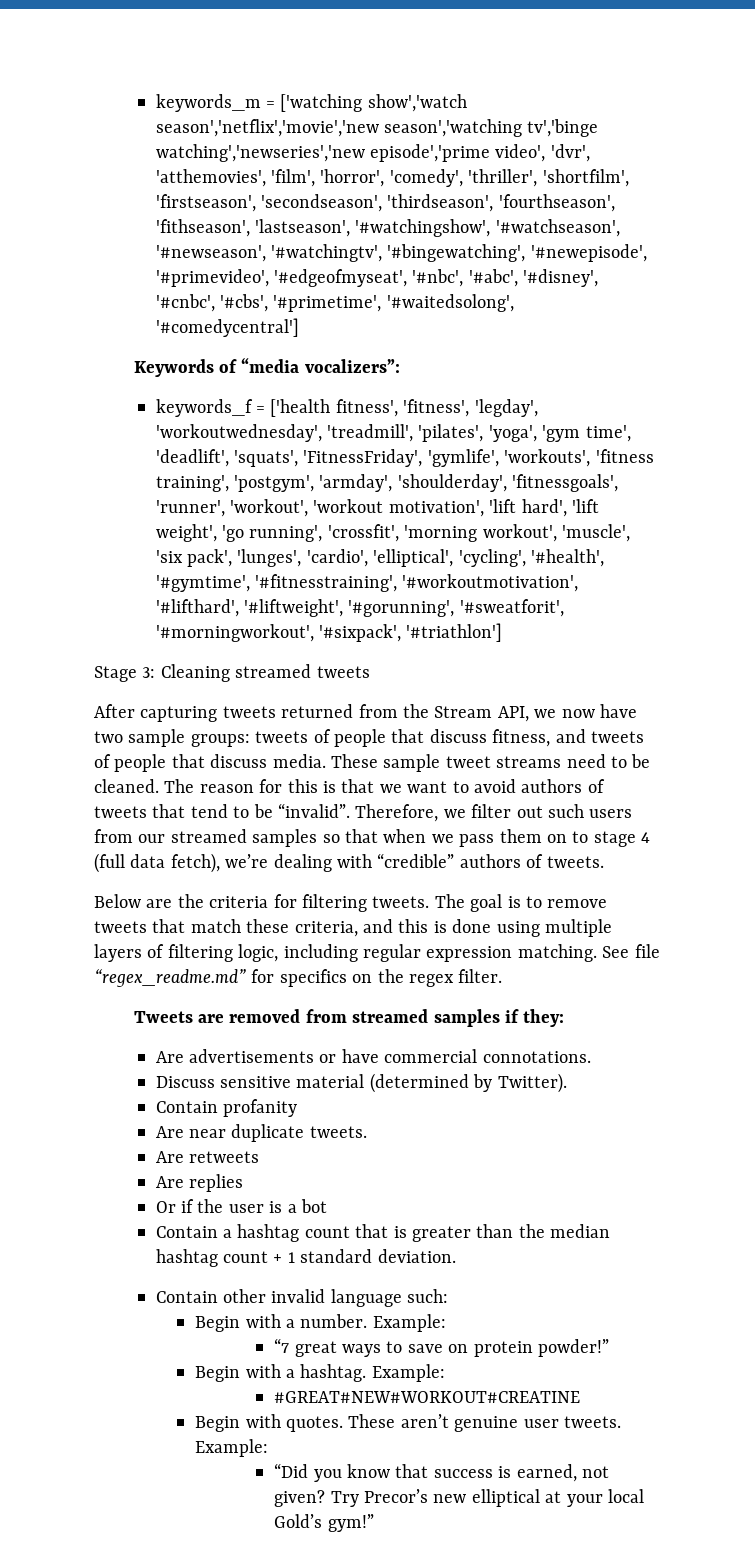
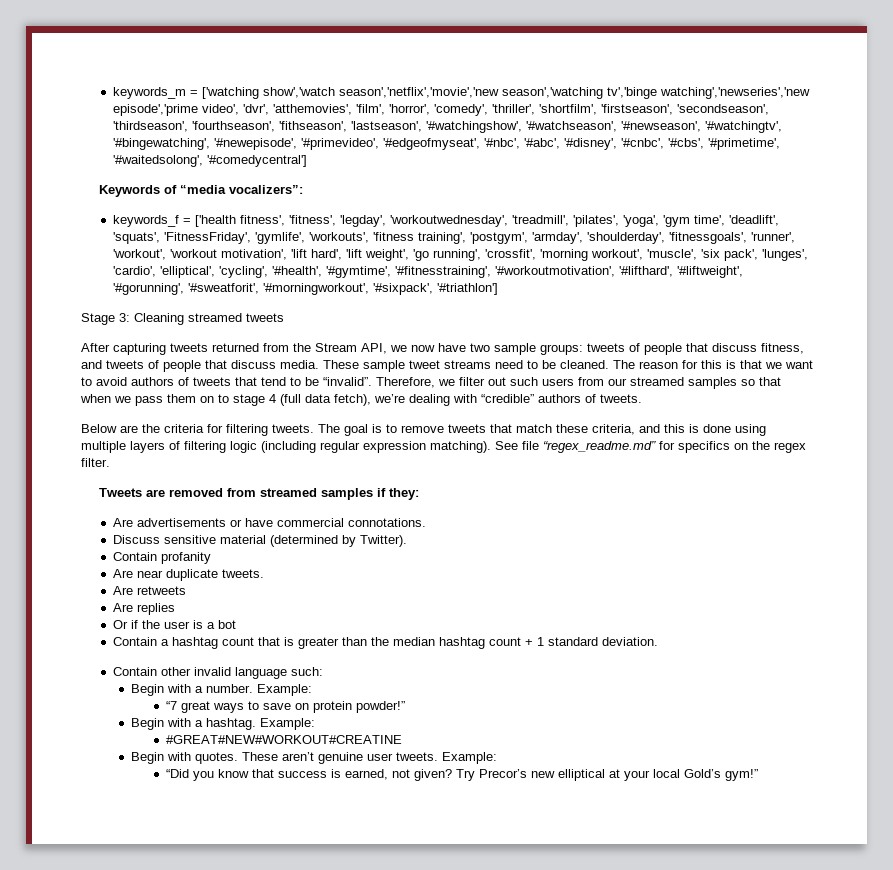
- The goal is to remove tweets that match these criteria, and this is done using multiple layers of filtering logic, including regular expression matching.
+ The goal is to remove tweets that match these criteria, and this is done using multiple layers of filtering logic (including regular expression matching).

